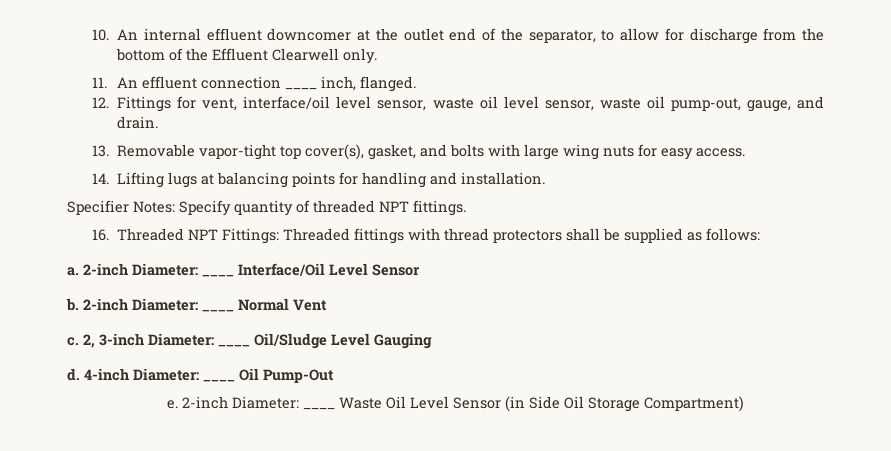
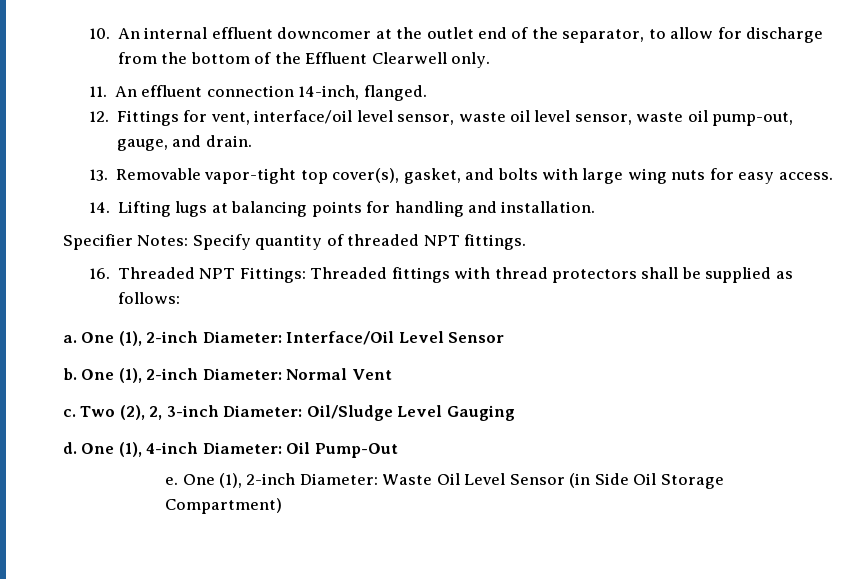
- 11. An effluent connection ____ inch, flanged.
+ 11. An effluent connection 14-inch, flanged.
- 2-inch Diameter: ____ Interface/Oil Level Sensor
+ One (1), 2-inch Diameter: Interface/Oil Level Sensor
- 2-inch Diameter: ____ Normal Vent
+ One (1), 2-inch Diameter: Normal Vent
- 2, 3-inch Diameter: ____ Oil/Sludge Level Gauging
+ Two (2), 2, 3-inch Diameter: Oil/Sludge Level Gauging
- 4-inch Diameter: ____ Oil Pump-Out
+ One (1), 4-inch Diameter: Oil Pump-Out
- 2-inch Diameter: ____ Waste Oil Level Sensor (in Side Oil Storage Compartment)
+ One (1), 2-inch Diameter: Waste Oil Level Sensor (in Side Oil Storage Compartment)

